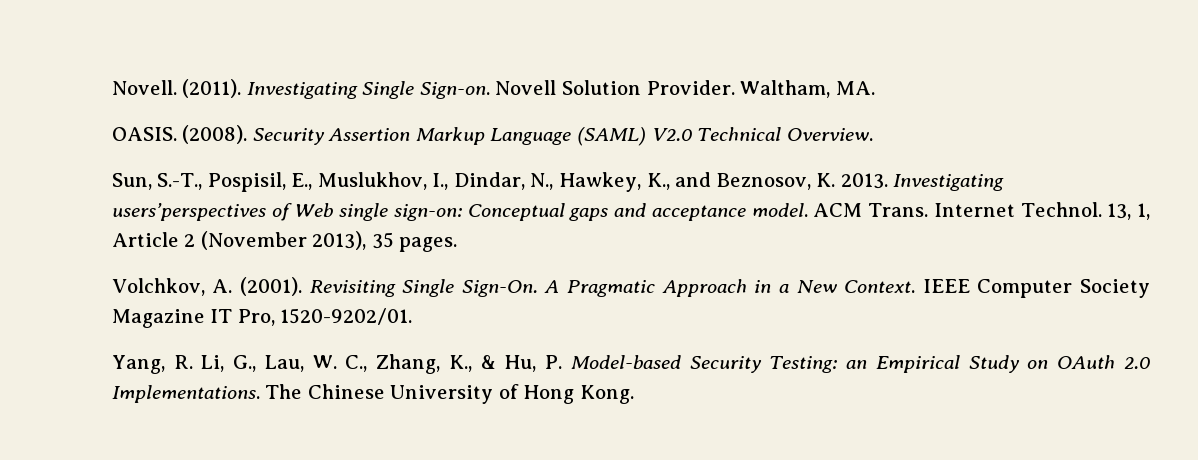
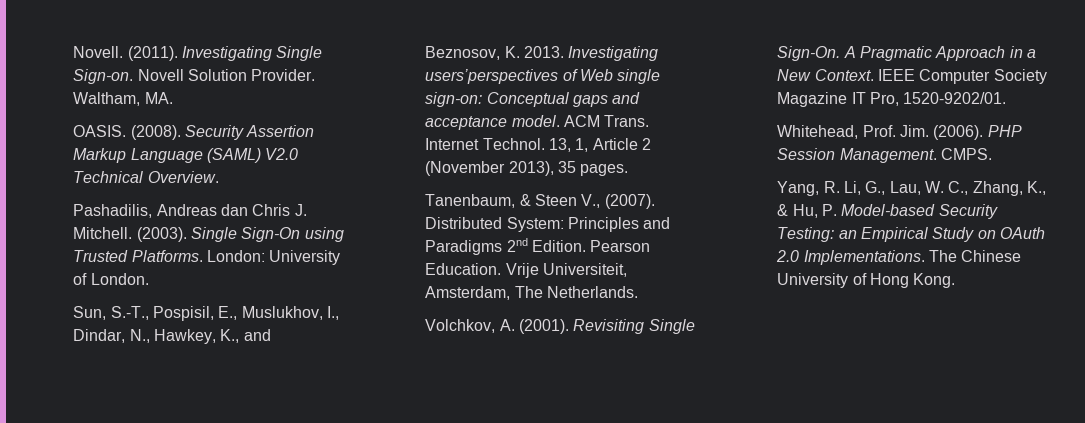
+ Pashadilis, Andreas dan Chris J. Mitchell. (2003). Single Sign-On using Trusted Platforms. London: University of London.
+ Tanenbaum, & Steen V., (2007). Distributed System: Principles and Paradigms 2nd Edition. Pearson Education. Vrije Universiteit, Amsterdam, The Netherlands.
+ Whitehead, Prof. Jim. (2006). PHP Session Management. CMPS.

